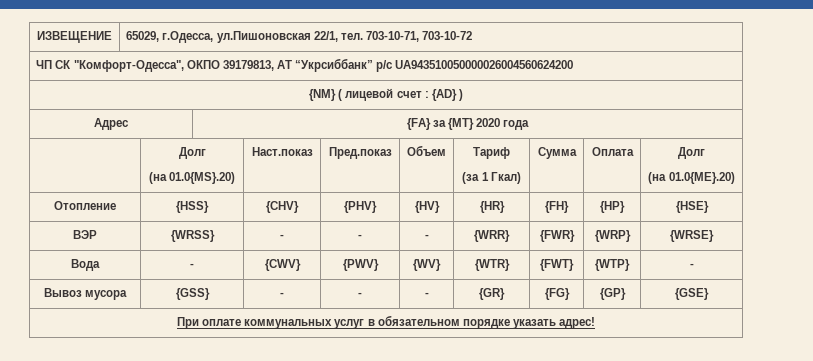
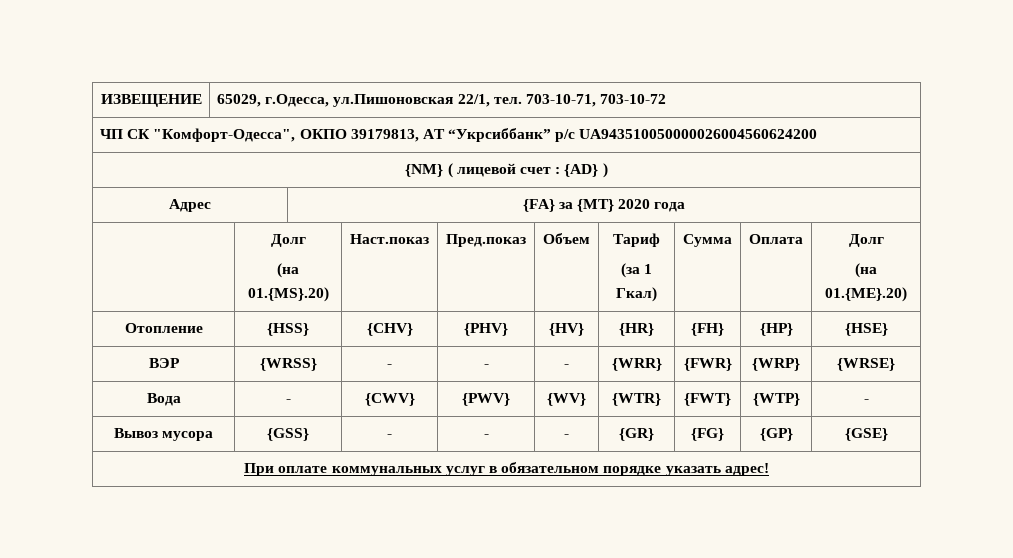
  Адрес | {FA} за {MT} 2020 года
  | Долг
- (на 01.0{MS}.20) | Наст.показ | Пред.показ | Объем | Тариф
+ (на 01.{MS}.20) | Наст.показ | Пред.показ | Объем | Тариф
  (за 1 Гкал) | Сумма | Оплата | Долг
- (на 01.0{ME}.20)
+ (на 01.{ME}.20)

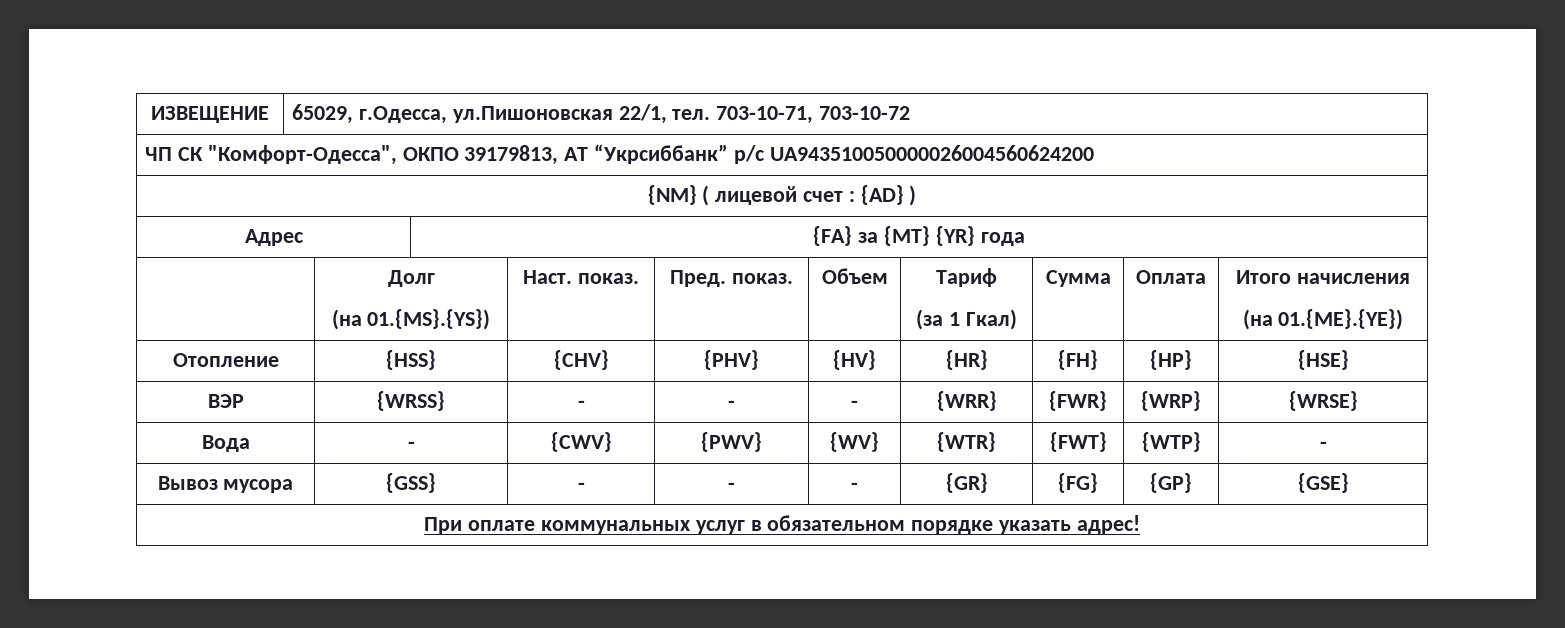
- Адрес | {FA} за {MT} 2020 года
+ Адрес | {FA} за {MT} {YR} года
  | Долг
- (на 01.{MS}.20) | Наст.показ | Пред.показ | Объем | Тариф
- (за 1 Гкал) | Сумма | Оплата | Долг
- (на 01.{ME}.20)
+ (на 01.{MS}.{YS}) | Наст. показ. | Пред. показ. | Объем | Тариф
+ (за 1 Гкал) | Сумма | Оплата | Итого начисления
+ (на 01.{ME}.{YE})

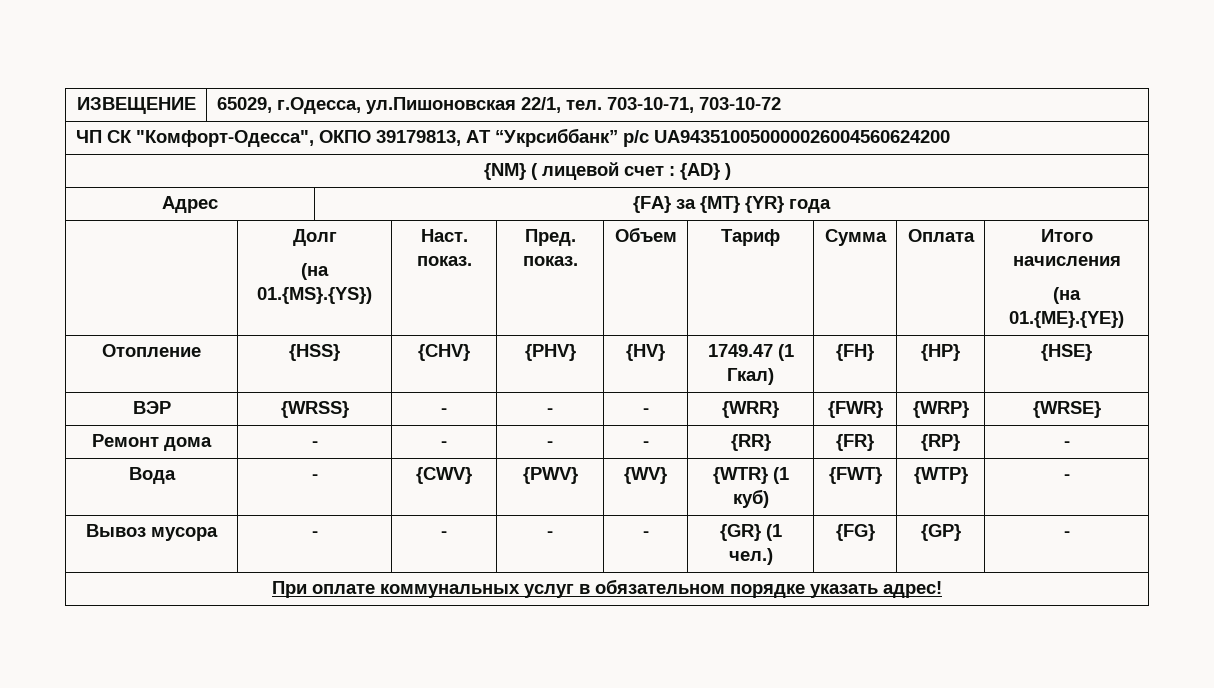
  | Долг
- (на 01.{MS}.{YS}) | Наст. показ. | Пред. показ. | Объем | Тариф
- (за 1 Гкал) | Сумма | Оплата | Итого начисления
+ (на 01.{MS}.{YS}) | Наст. показ. | Пред. показ. | Объем | Тариф | Сумма | Оплата | Итого начисления
- Отопление | {HSS} | {CHV} | {PHV} | {HV} | {HR} | {FH} | {HP} | {HSE}
+ Отопление | {HSS} | {CHV} | {PHV} | {HV} | 1749.47 (1 Гкал) | {FH} | {HP} | {HSE}
+ Ремонт дома | - | - | - | - | {RR} | {FR} | {RP} | -
- Вода | - | {CWV} | {PWV} | {WV} | {WTR} | {FWT} | {WTP} | -
+ Вода | - | {CWV} | {PWV} | {WV} | {WTR} (1 куб) | {FWT} | {WTP} | -
- Вывоз мусора | {GSS} | - | - | - | {GR} | {FG} | {GP} | {GSE}
+ Вывоз мусора | - | - | - | - | {GR} (1 чел.) | {FG} | {GP} | -

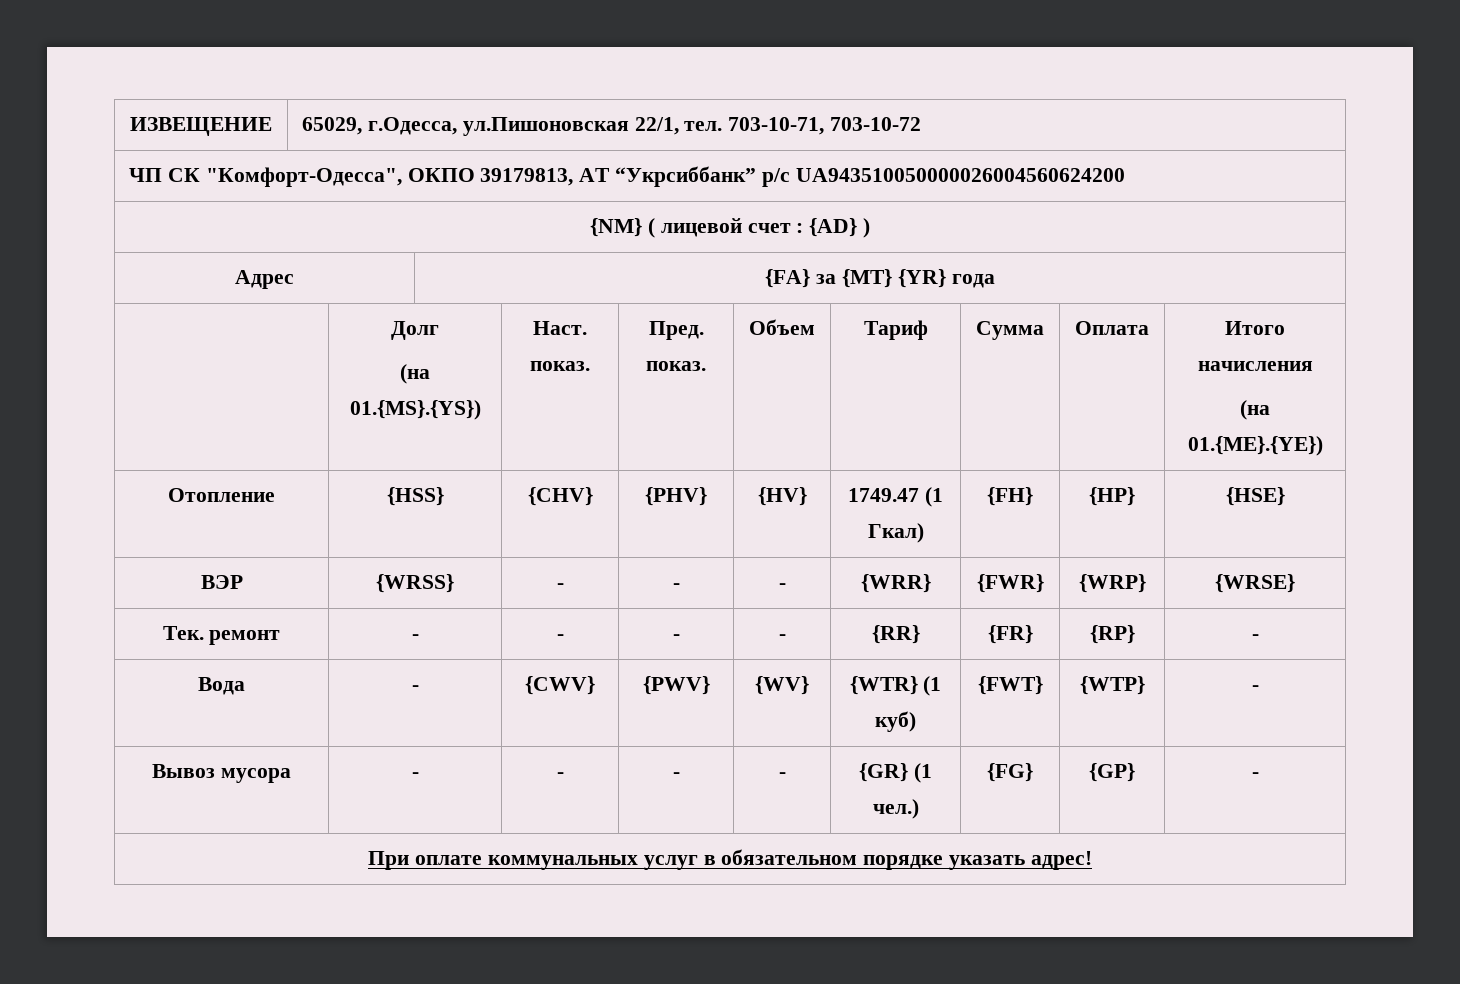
- Ремонт дома | - | - | - | - | {RR} | {FR} | {RP} | -
+ Тек. ремонт | - | - | - | - | {RR} | {FR} | {RP} | -

